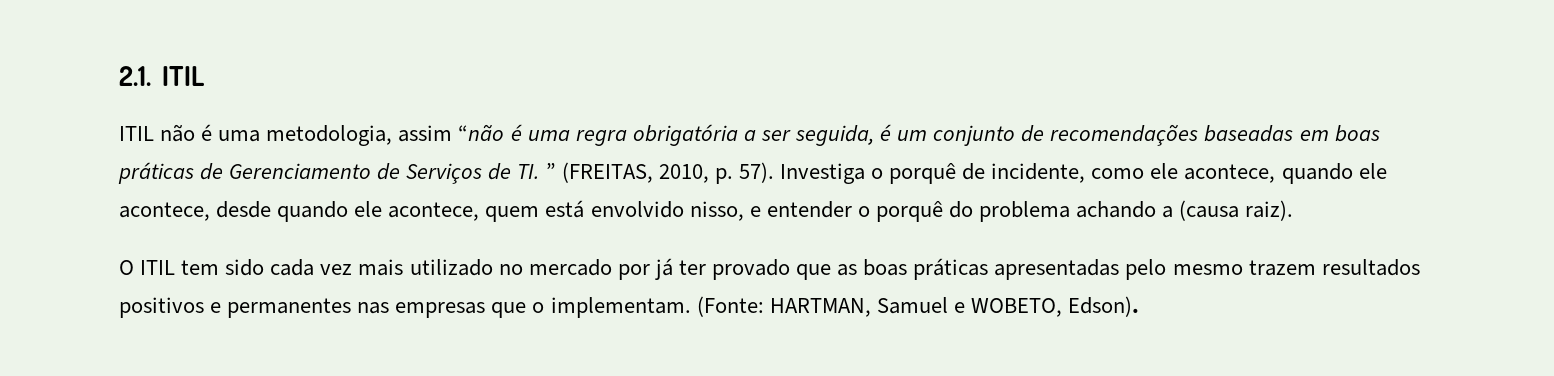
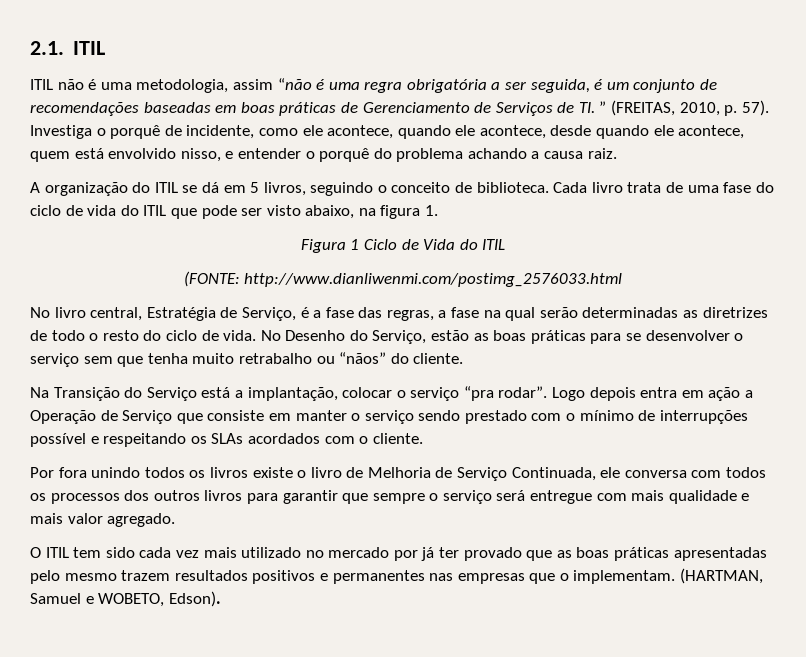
- Investiga o porquê de incidente, como ele acontece, quando ele acontece, desde quando ele acontece, quem está envolvido nisso, e entender o porquê do problema achando a (causa raiz).
+ Investiga o porquê de incidente, como ele acontece, quando ele acontece, desde quando ele acontece, quem está envolvido nisso, e entender o porquê do problema achando a causa raiz.
+ A organização do ITIL se dá em 5 livros, seguindo o conceito de biblioteca. Cada livro trata de uma fase do ciclo de vida do ITIL que pode ser visto abaixo, na figura 1.
+ Figura 1 Ciclo de Vida do ITIL
+ (FONTE: http://www.dianliwenmi.com/postimg_2576033.html
+ No livro central, Estratégia de Serviço, é a fase das regras, a fase na qual serão determinadas as diretrizes de todo o resto do ciclo de vida. No Desenho do Serviço, estão as boas práticas para se desenvolver o serviço sem que tenha muito retrabalho ou “nãos” do cliente.
+ Na Transição do Serviço está a implantação, colocar o serviço “pra rodar”. Logo depois entra em ação a Operação de Serviço que consiste em manter o serviço sendo prestado com o mínimo de interrupções possível e respeitando os SLAs acordados com o cliente.
+ Por fora unindo todos os livros existe o livro de Melhoria de Serviço Continuada, ele conversa com todos os processos dos outros livros para garantir que sempre o serviço será entregue com mais qualidade e mais valor agregado.
- (Fonte: HARTMAN, Samuel e WOBETO, Edson).
+ (HARTMAN, Samuel e WOBETO, Edson).

